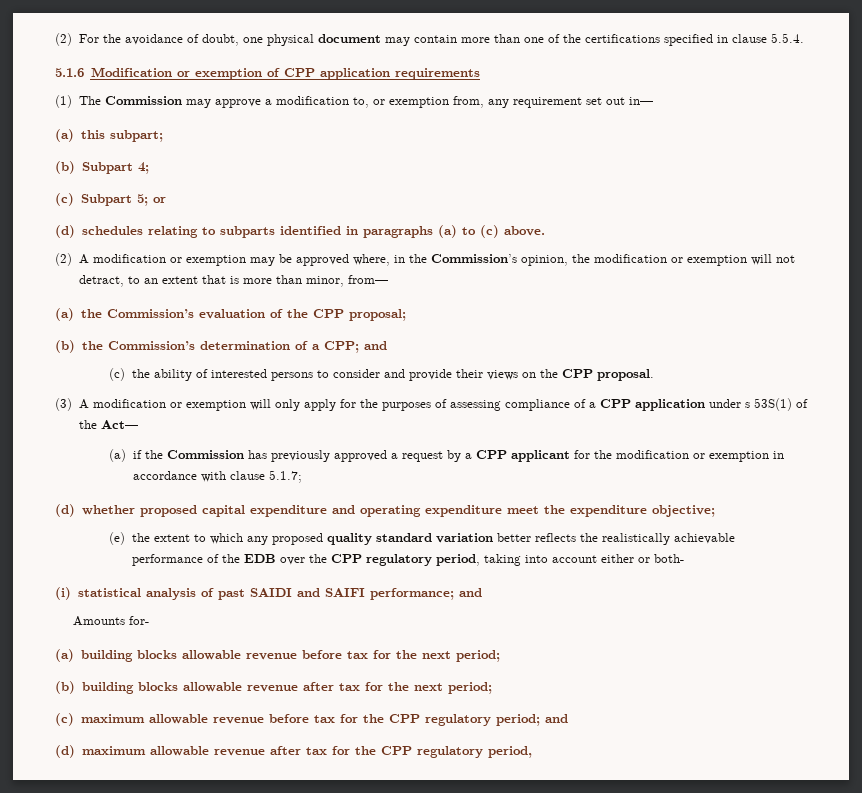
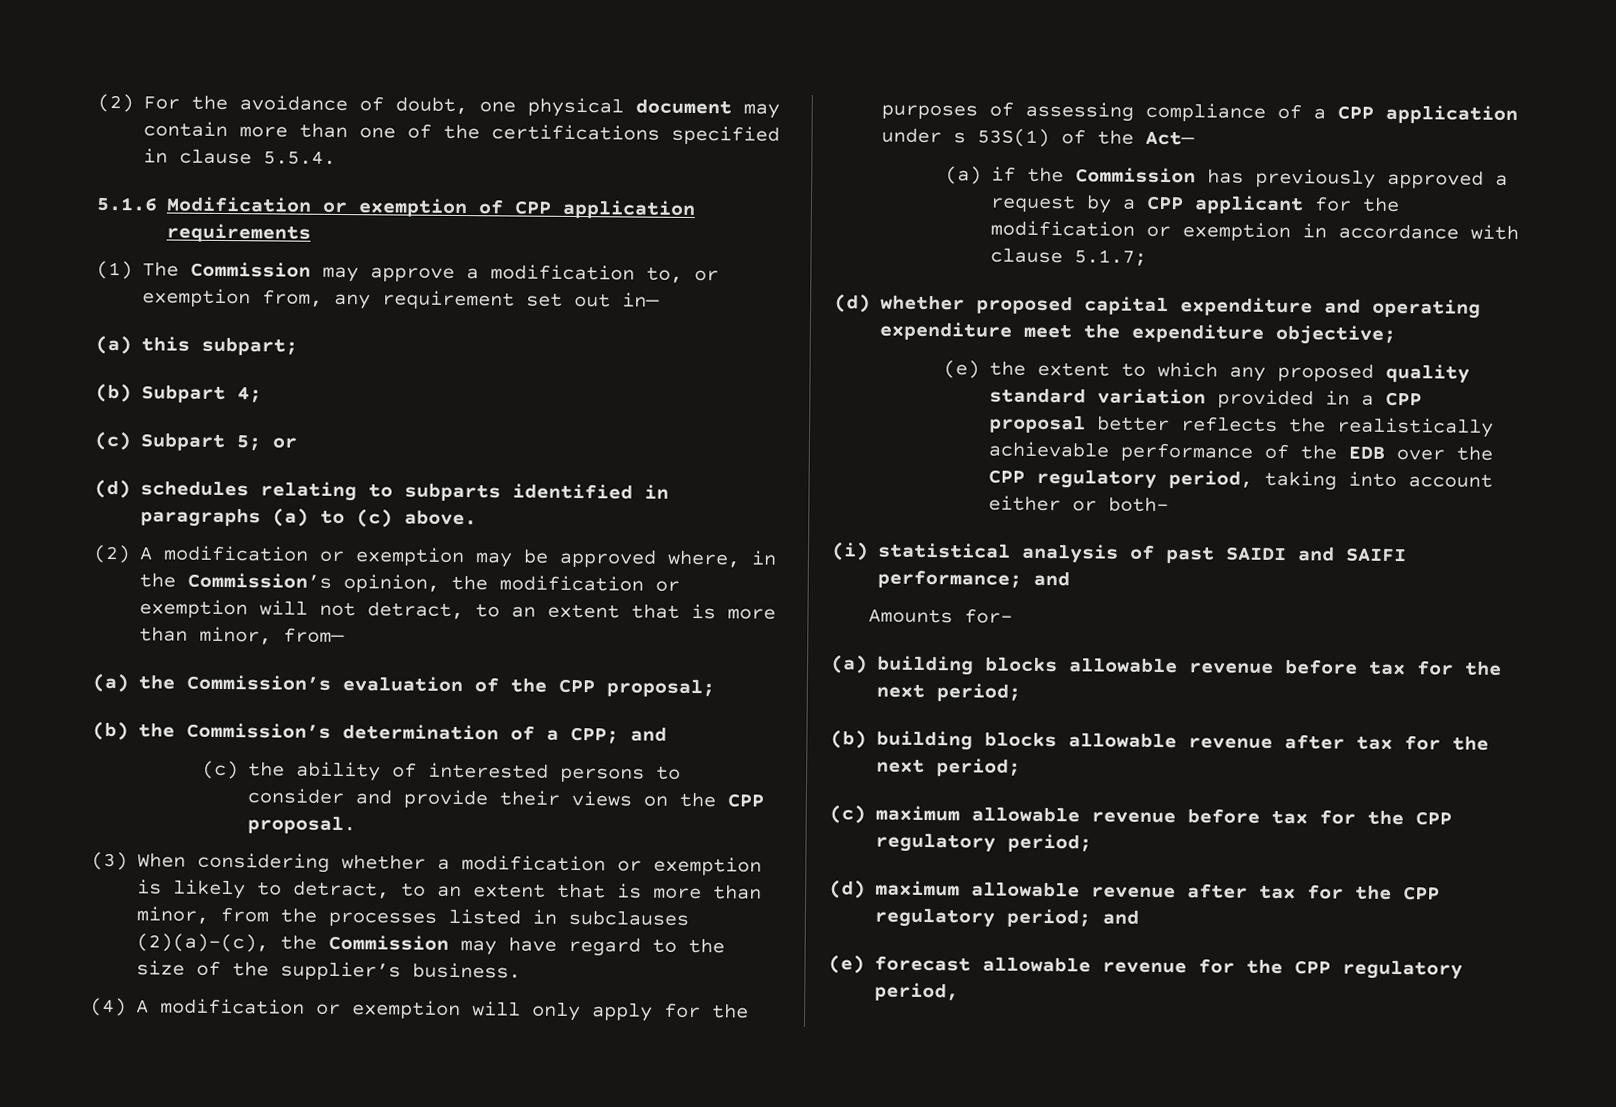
- (3) A modification or exemption will only apply for the purposes of assessing compliance of a CPP application under s 53S(1) of the Act—
+ (3) When considering whether a modification or exemption is likely to detract, to an extent that is more than minor, from the processes listed in subclauses (2)(a)-(c), the Commission may have regard to the size of the supplier’s business.
+ (4) A modification or exemption will only apply for the purposes of assessing compliance of a CPP application under s 53S(1) of the Act—
- (e) the extent to which any proposed quality standard variation better reflects the realistically achievable performance of the EDB over the CPP regulatory period, taking into account either or both-
+ (e) the extent to which any proposed quality standard variation provided in a CPP proposal better reflects the realistically achievable performance of the EDB over the CPP regulatory period, taking into account either or both-
- (c) maximum allowable revenue before tax for the CPP regulatory period; and
+ (c) maximum allowable revenue before tax for the CPP regulatory period;
- (d) maximum allowable revenue after tax for the CPP regulatory period,
+ (d) maximum allowable revenue after tax for the CPP regulatory period; and
+ (e) forecast allowable revenue for the CPP regulatory period,

